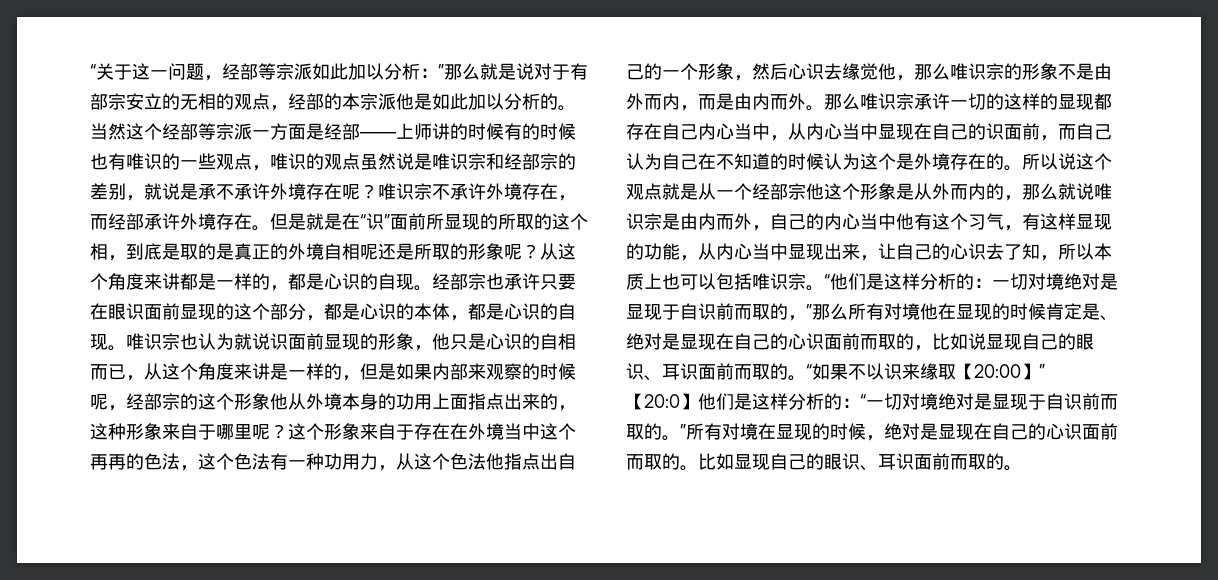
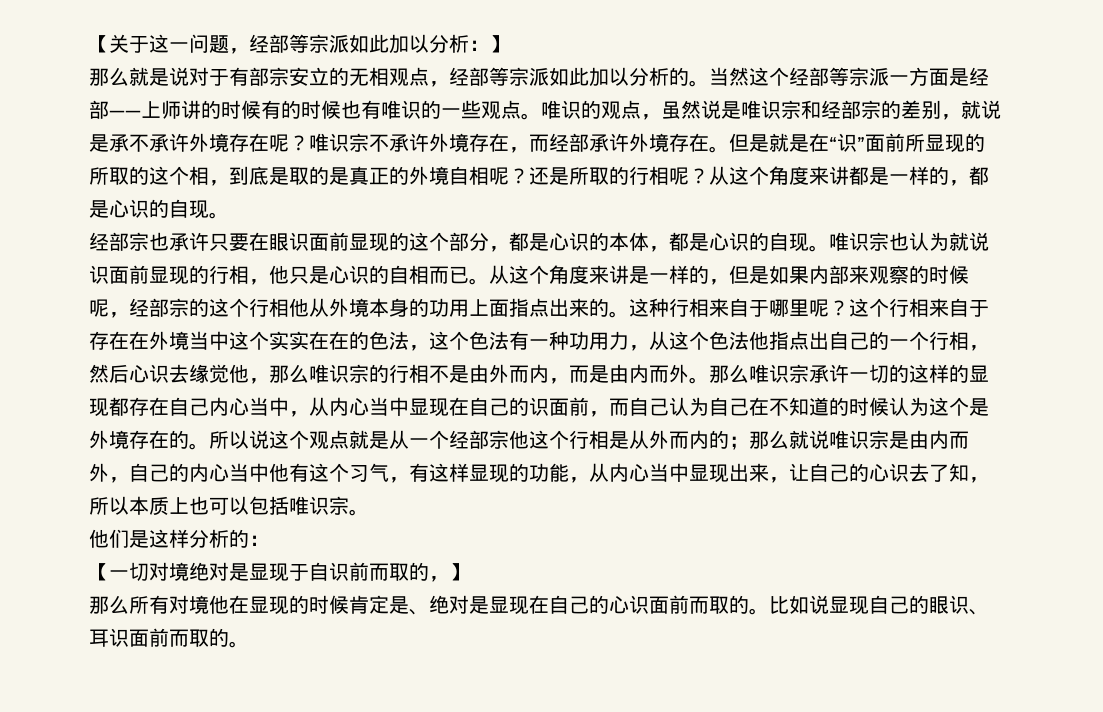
- “关于这一问题，经部等宗派如此加以分析：”那么就是说对于有部宗安立的无相的观点，经部的本宗派他是如此加以分析的。
+ 【关于这一问题，经部等宗派如此加以分析：】
+ 那么就是说对于有部宗安立的无相观点，经部等宗派如此加以分析的。
- 当然这个经部等宗派一方面是经部——上师讲的时候有的时候也有唯识的一些观点，唯识的观点虽然说是唯识宗和经部宗的差别，就说是承不承许外境存在呢？
+ 当然这个经部等宗派一方面是经部——上师讲的时候有的时候也有唯识的一些观点。唯识的观点，虽然说是唯识宗和经部宗的差别，就说是承不承许外境存在呢？
- 但是就是在“识”面前所显现的所取的这个相，到底是取的是真正的外境自相呢还是所取的形象呢？
+ 但是就是在“识”面前所显现的所取的这个相，到底是取的是真正的外境自相呢？还是所取的行相呢？
- 从这个角度来讲都是一样的，都是心识的自现。经部宗也承许只要在眼识面前显现的这个部分，都是心识的本体，都是心识的自现。
+ 从这个角度来讲都是一样的，都是心识的自现。
+ 经部宗也承许只要在眼识面前显现的这个部分，都是心识的本体，都是心识的自现。
- 唯识宗也认为就说识面前显现的形象，他只是心识的自相而已，从这个角度来讲是一样的，但是如果内部来观察的时候呢，经部宗的这个形象他从外境本身的功用上面指点出来的，这种形象来自于哪里呢？
+ 唯识宗也认为就说识面前显现的行相，他只是心识的自相而已。从这个角度来讲是一样的，但是如果内部来观察的时候呢，经部宗的这个行相他从外境本身的功用上面指点出来的。这种行相来自于哪里呢？
- 这个形象来自于存在在外境当中这个再再的色法，这个色法有一种功用力，从这个色法他指点出自己的一个形象，然后心识去缘觉他，那么唯识宗的形象不是由外而内，而是由内而外。
+ 这个行相来自于存在在外境当中这个实实在在的色法，这个色法有一种功用力，从这个色法他指点出自己的一个行相，然后心识去缘觉他，那么唯识宗的行相不是由外而内，而是由内而外。
- 所以说这个观点就是从一个经部宗他这个形象是从外而内的，那么就说唯识宗是由内而外，自己的内心当中他有这个习气，有这样显现的功能，从内心当中显现出来，让自己的心识去了知，所以本质上也可以包括唯识宗。“他们是这样分析的：一切对境绝对是显现于自识前而取的，”那么所有对境他在显现的时候肯定是、绝对是显现在自己的心识面前而取的，比如说显现自己的眼识、耳识面前而取的。“如果不以识来缘取【20:00】”
- 【20:0】他们是这样分析的：“一切对境绝对是显现于自识前而取的。”所有对境在显现的时候，绝对是显现在自己的心识面前而取的。比如显现自己的眼识、耳识面前而取的。
+ 所以说这个观点就是从一个经部宗他这个行相是从外而内的；那么就说唯识宗是由内而外，自己的内心当中他有这个习气，有这样显现的功能，从内心当中显现出来，让自己的心识去了知，所以本质上也可以包括唯识宗。
+ 他们是这样分析的：
+ 【一切对境绝对是显现于自识前而取的，】
+ 那么所有对境他在显现的时候肯定是、绝对是显现在自己的心识面前而取的。比如说显现自己的眼识、耳识面前而取的。

